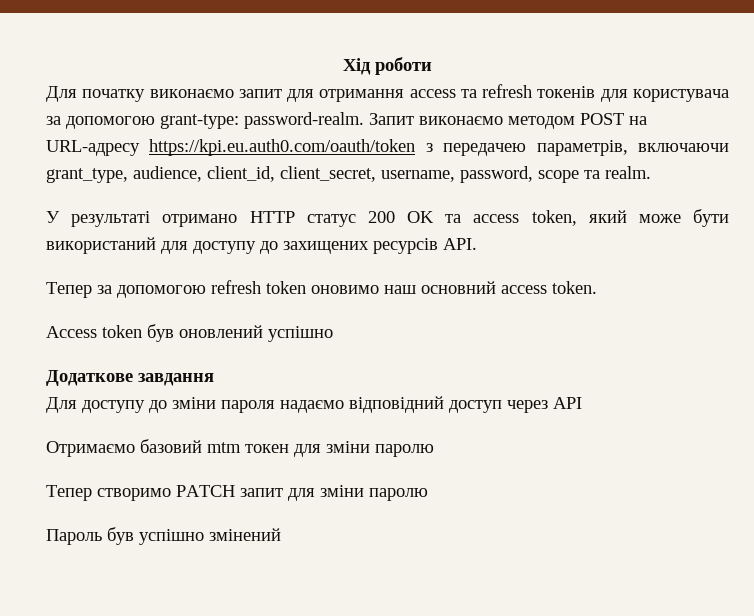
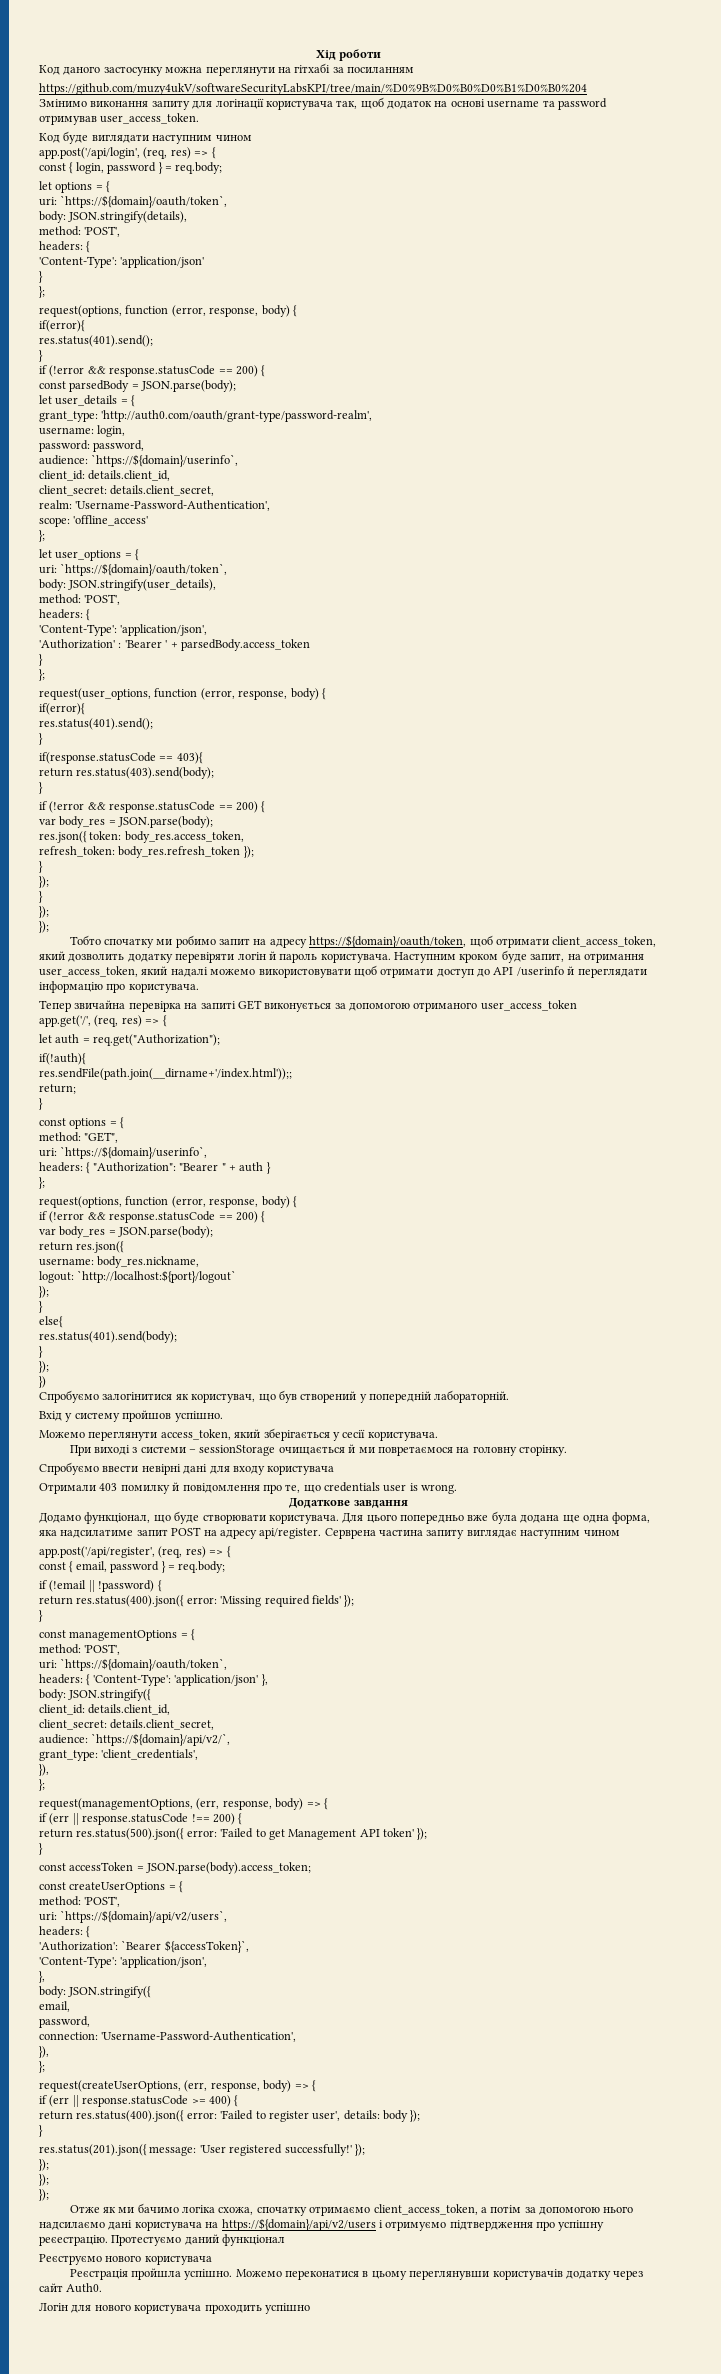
- Для початку виконаємо запит для отримання access та refresh токенів для користувача за допомогою grant-type: password-realm. Запит виконаємо методом POST на URL-адресу https://kpi.eu.auth0.com/oauth/token з передачею параметрів, включаючи grant_type, audience, client_id, client_secret, username, password, scope та realm.
- У результаті отримано HTTP статус 200 OK та access token, який може бути використаний для доступу до захищених ресурсів API.
- Тепер за допомогою refresh token оновимо наш основний access token.
- Access token був оновлений успішно
+ Код даного застосунку можна переглянути на гітхабі за посиланням
+ https://github.com/muzy4ukV/softwareSecurityLabsKPI/tree/main/%D0%9B%D0%B0%D0%B1%D0%B0%204
+ Змінимо виконання запиту для логінації користувача так, щоб додаток на основі username та password отримував user_access_token.
+ Код буде виглядати наступним чином
+ app.post('/api/login', (req, res) => {
+ const { login, password } = req.body;
+ let options = {
+ uri: `https://${domain}/oauth/token`,
+ body: JSON.stringify(details),
+ method: 'POST',
+ headers: {
+ 'Content-Type': 'application/json'
+ }
+ };
+ request(options, function (error, response, body) {
+ if(error){
+ res.status(401).send();
+ }
+ if (!error && response.statusCode == 200) {
+ const parsedBody = JSON.parse(body);
+ let user_details = {
+ grant_type: 'http://auth0.com/oauth/grant-type/password-realm',
+ username: login,
+ password: password,
+ audience: `https://${domain}/userinfo`,
+ client_id: details.client_id,
+ client_secret: details.client_secret,
+ realm: 'Username-Password-Authentication',
+ scope: 'offline_access'
+ };
+ let user_options = {
+ uri: `https://${domain}/oauth/token`,
+ body: JSON.stringify(user_details),
+ method: 'POST',
+ headers: {
+ 'Content-Type': 'application/json',
+ 'Authorization' : 'Bearer ' + parsedBody.access_token
+ }
+ };
+ request(user_options, function (error, response, body) {
+ if(error){
+ res.status(401).send();
+ }
+ if(response.statusCode == 403){
+ return res.status(403).send(body);
+ }
+ if (!error && response.statusCode == 200) {
+ var body_res = JSON.parse(body);
+ res.json({ token: body_res.access_token,
+ refresh_token: body_res.refresh_token });
+ }
+ });
+ }
+ });
+ });
+ Тобто спочатку ми робимо запит на адресу https://${domain}/oauth/token, щоб отримати client_access_token, який дозволить додатку перевіряти логін й пароль користувача. Наступним кроком буде запит, на отримання user_access_token, який надалі можемо використовувати щоб отримати доступ до API /userinfo й переглядати інформацію про користувача.
+ Тепер звичайна перевірка на запиті GET виконується за допомогою отриманого user_access_token
+ app.get('/', (req, res) => {
+ let auth = req.get("Authorization");
+ if(!auth){
+ res.sendFile(path.join(__dirname+'/index.html'));;
+ return;
+ }
+ const options = {
+ method: "GET",
+ uri: `https://${domain}/userinfo`,
+ headers: { "Authorization": "Bearer " + auth }
+ };
+ request(options, function (error, response, body) {
+ if (!error && response.statusCode == 200) {
+ var body_res = JSON.parse(body);
+ return res.json({
+ username: body_res.nickname,
+ logout: `http://localhost:${port}/logout`
+ });
+ }
+ else{
+ res.status(401).send(body);
+ }
+ });
+ })
+ Спробуємо залогінитися як користувач, що був створений у попередній лабораторній.
+ Вхід у систему пройшов успішно.
+ Можемо переглянути access_token, який зберігається у сесії користувача.
+ При виході з системи – sessionStorage очищається й ми повретаємося на головну сторінку.
+ Спробуємо ввести невірні дані для входу користувача
+ Отримали 403 помилку й повідомлення про те, що credentials user is wrong.
  Додаткове завдання
- Для доступу до зміни пароля надаємо відповідний доступ через API
- Отримаємо базовий mtm токен для зміни паролю
- Тепер створимо PATCH запит для зміни паролю
- Пароль був успішно змінений
+ Додамо функціонал, що буде створювати користувача. Для цього попередньо вже була додана ще одна форма, яка надсилатиме запит POST на адресу api/register. Серврена частина запиту виглядає наступним чином
+ app.post('/api/register', (req, res) => {
+ const { email, password } = req.body;
+ if (!email || !password) {
+ return res.status(400).json({ error: 'Missing required fields' });
+ }
+ const managementOptions = {
+ method: 'POST',
+ uri: `https://${domain}/oauth/token`,
+ headers: { 'Content-Type': 'application/json' },
+ body: JSON.stringify({
+ client_id: details.client_id,
+ client_secret: details.client_secret,
+ audience: `https://${domain}/api/v2/`,
+ grant_type: 'client_credentials',
+ }),
+ };
+ request(managementOptions, (err, response, body) => {
+ if (err || response.statusCode !== 200) {
+ return res.status(500).json({ error: 'Failed to get Management API token' });
+ }
+ const accessToken = JSON.parse(body).access_token;
+ const createUserOptions = {
+ method: 'POST',
+ uri: `https://${domain}/api/v2/users`,
+ headers: {
+ 'Authorization': `Bearer ${accessToken}`,
+ 'Content-Type': 'application/json',
+ },
+ body: JSON.stringify({
+ email,
+ password,
+ connection: 'Username-Password-Authentication',
+ }),
+ };
+ request(createUserOptions, (err, response, body) => {
+ if (err || response.statusCode >= 400) {
+ return res.status(400).json({ error: 'Failed to register user', details: body });
+ }
+ res.status(201).json({ message: 'User registered successfully!' });
+ });
+ });
+ });
+ Отже як ми бачимо логіка схожа, спочатку отримаємо client_access_token, а потім за допомогою нього надсилаємо дані користувача на https://${domain}/api/v2/users і отримуємо підтвердження про успішну реєестрацію. Протестуємо даний функціонал
+ Реєструємо нового користувача
+ Реєстрація пройшла успішно. Можемо переконатися в цьому переглянувши користувачів додатку через сайт Auth0.
+ Логін для нового користувача проходить успішно

